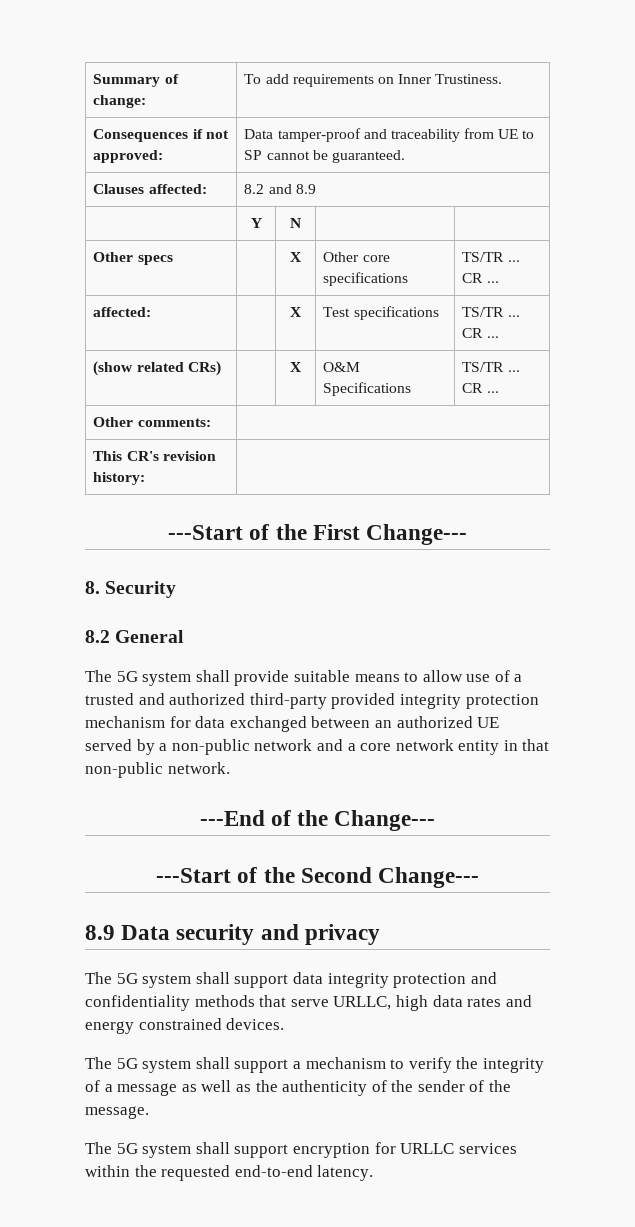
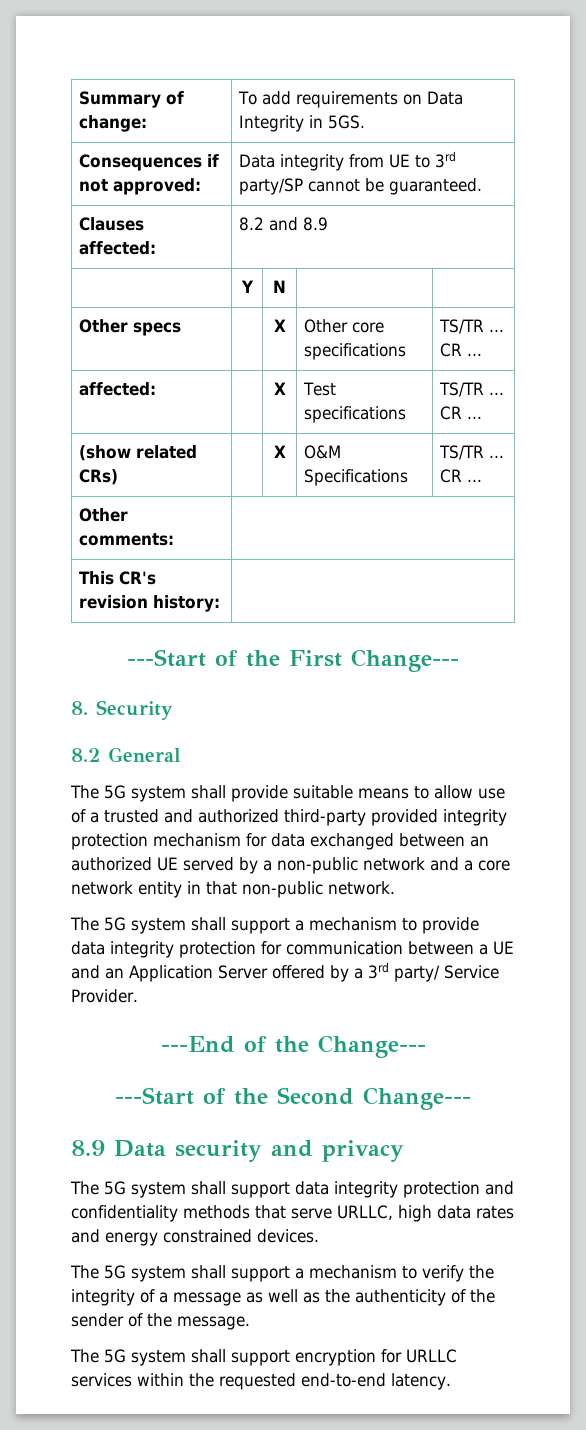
- Summary of change: | To add requirements on Inner Trustiness.
+ Summary of change: | To add requirements on Data Integrity in 5GS.
- Consequences if not approved: | Data tamper-proof and traceability from UE to SP cannot be guaranteed.
+ Consequences if not approved: | Data integrity from UE to 3rd party/SP cannot be guaranteed.
+ The 5G system shall support a mechanism to provide data integrity protection for communication between a UE and an Application Server offered by a 3rd party/ Service Provider.

